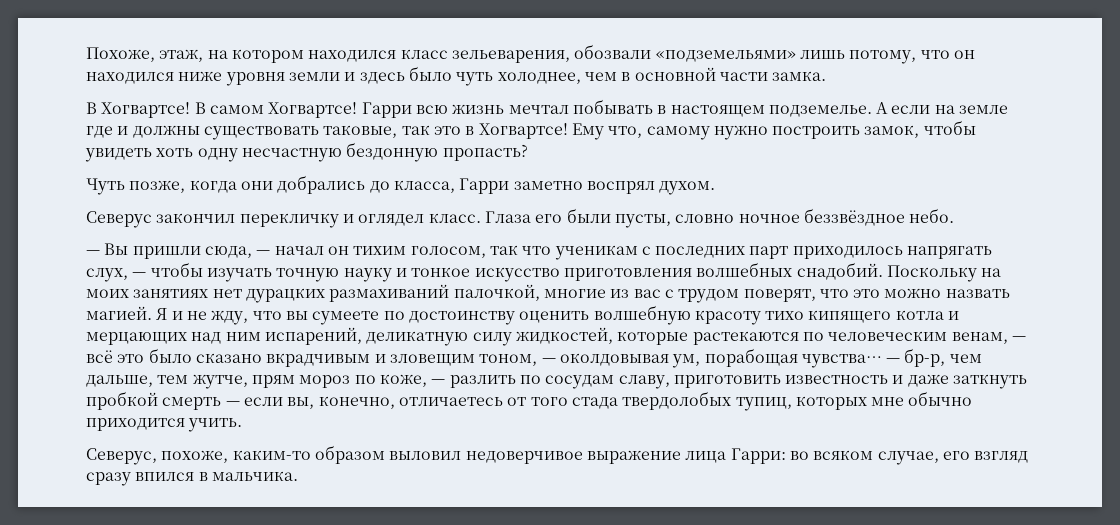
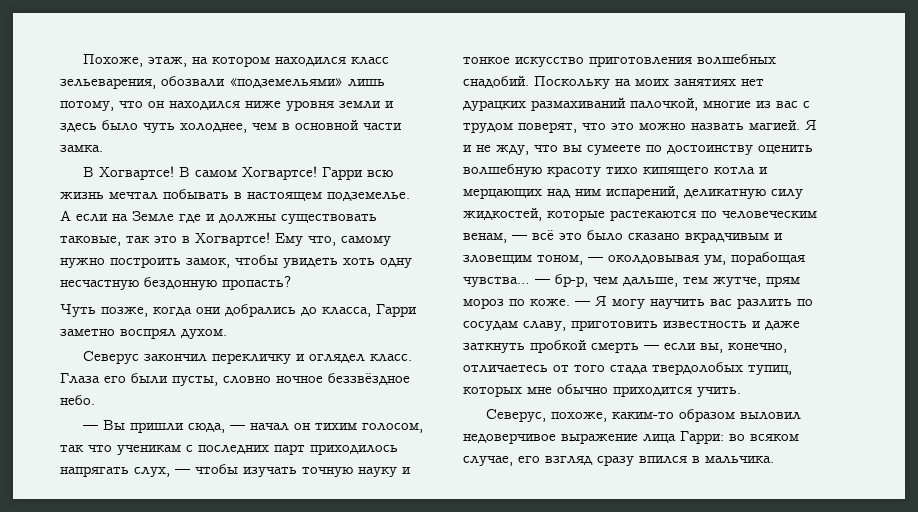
- А если на земле где и должны существовать таковые, так это в Хогвартсе!
+ А если на Земле где и должны существовать таковые, так это в Хогвартсе!
- — бр-р, чем дальше, тем жутче, прям мороз по коже, — разлить по сосудам славу, приготовить известность и даже заткнуть пробкой смерть — если вы, конечно, отличаетесь от того стада твердолобых тупиц, которых мне обычно приходится учить.
+ — бр-р, чем дальше, тем жутче, прям мороз по коже. — Я могу научить вас разлить по сосудам славу, приготовить известность и даже заткнуть пробкой смерть — если вы, конечно, отличаетесь от того стада твердолобых тупиц, которых мне обычно приходится учить.

